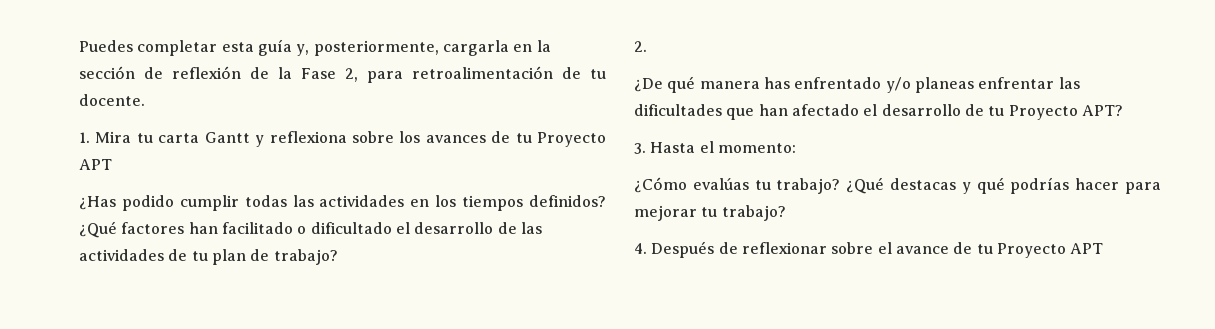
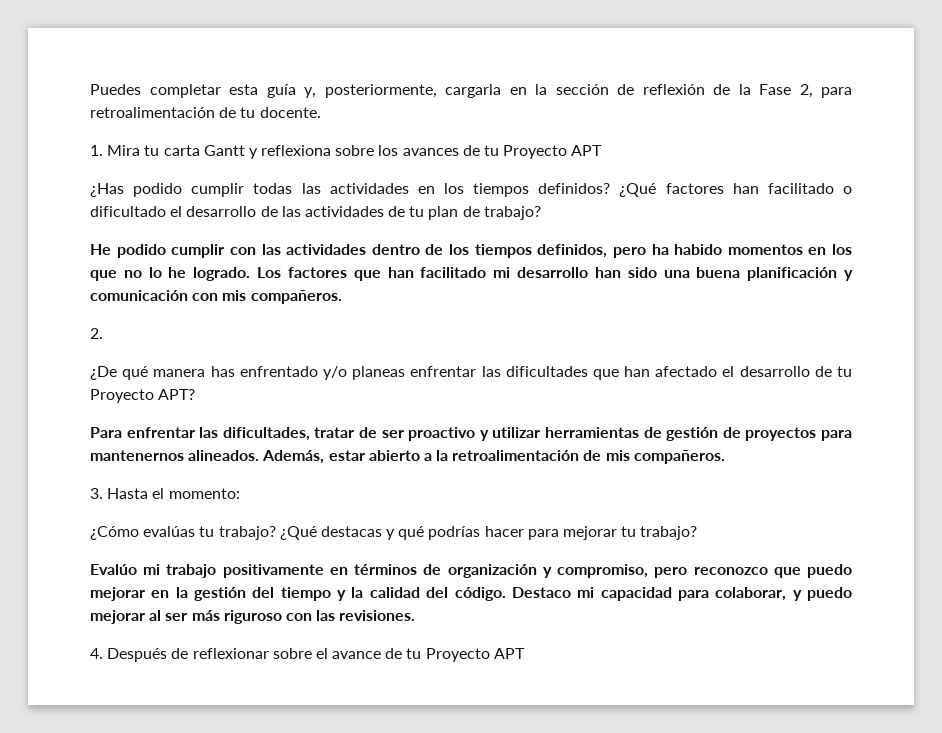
+ He podido cumplir con las actividades dentro de los tiempos definidos, pero ha habido momentos en los que no lo he logrado. Los factores que han facilitado mi desarrollo han sido una buena planificación y comunicación con mis compañeros.
+ Para enfrentar las dificultades, tratar de ser proactivo y utilizar herramientas de gestión de proyectos para mantenernos alineados. Además, estar abierto a la retroalimentación de mis compañeros.
+ Evalúo mi trabajo positivamente en términos de organización y compromiso, pero reconozco que puedo mejorar en la gestión del tiempo y la calidad del código. Destaco mi capacidad para colaborar, y puedo mejorar al ser más riguroso con las revisiones.

